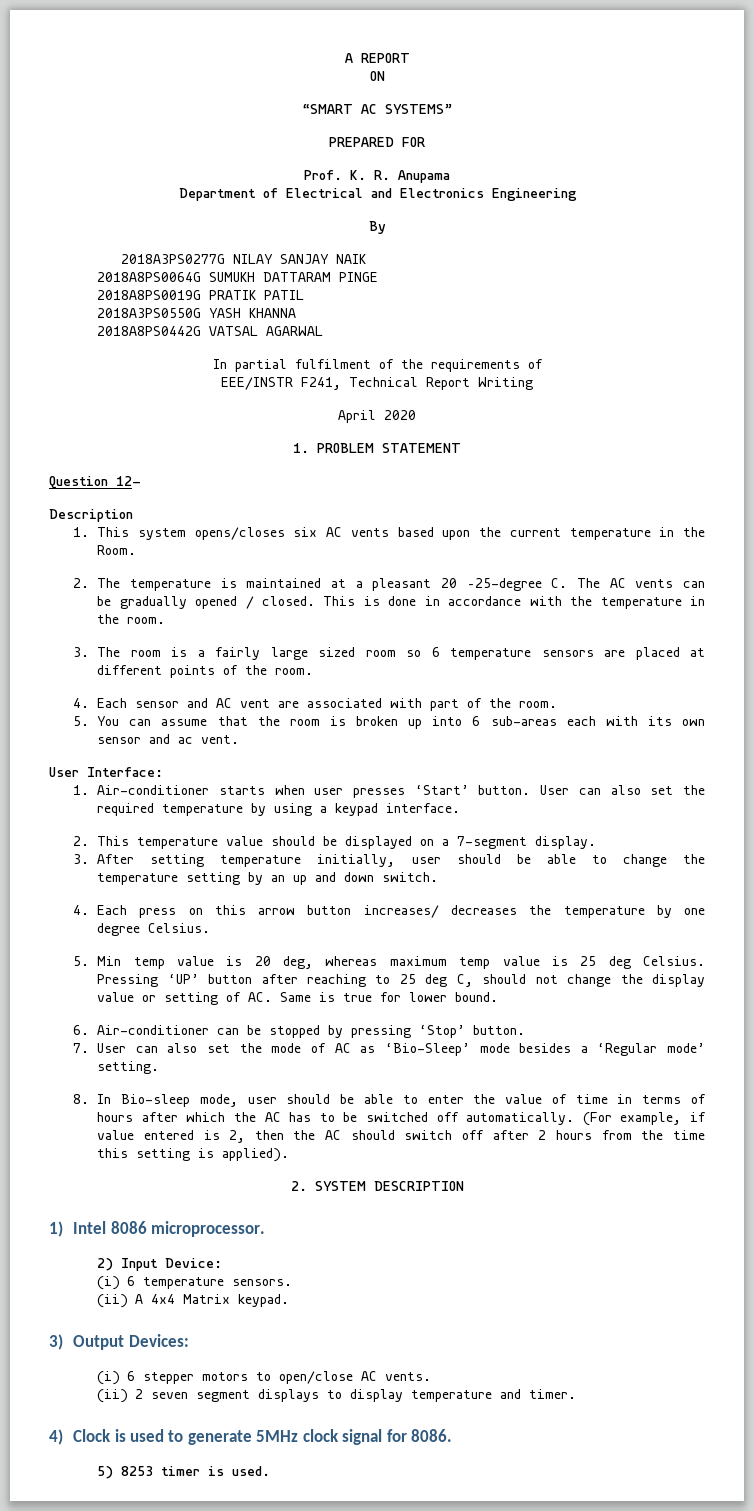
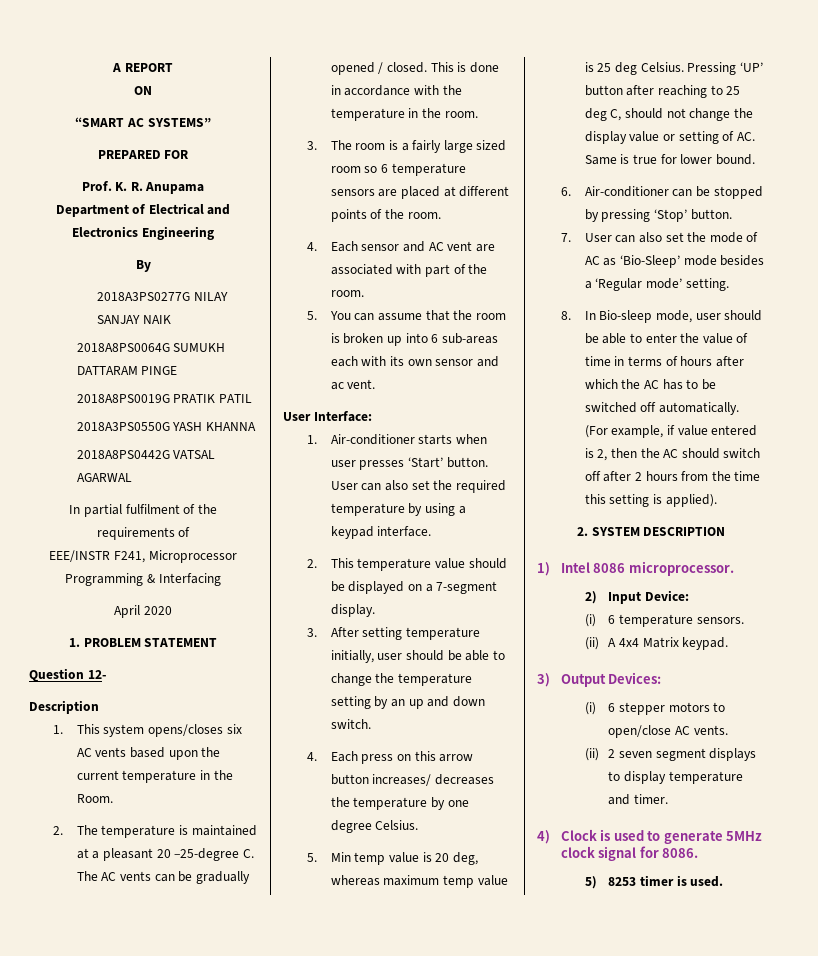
- EEE/INSTR F241, Technical Report Writing
+ EEE/INSTR F241, Microprocessor Programming & Interfacing

